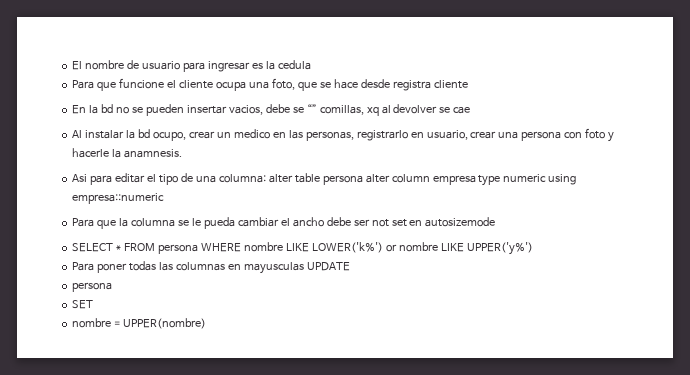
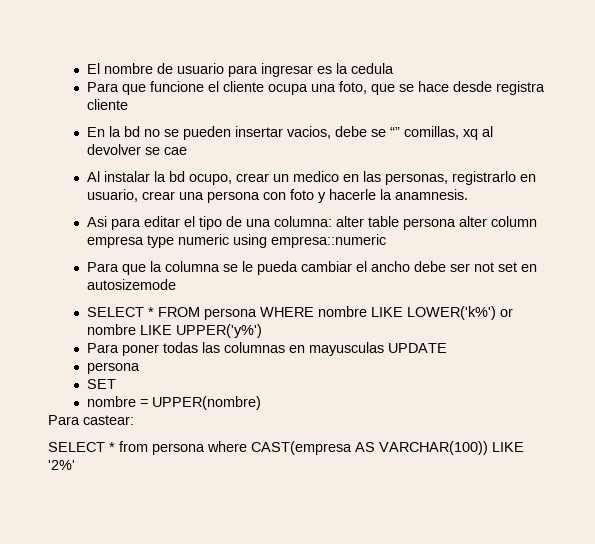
+ Para castear:
+ SELECT * from persona where CAST(empresa AS VARCHAR(100)) LIKE '2%'

